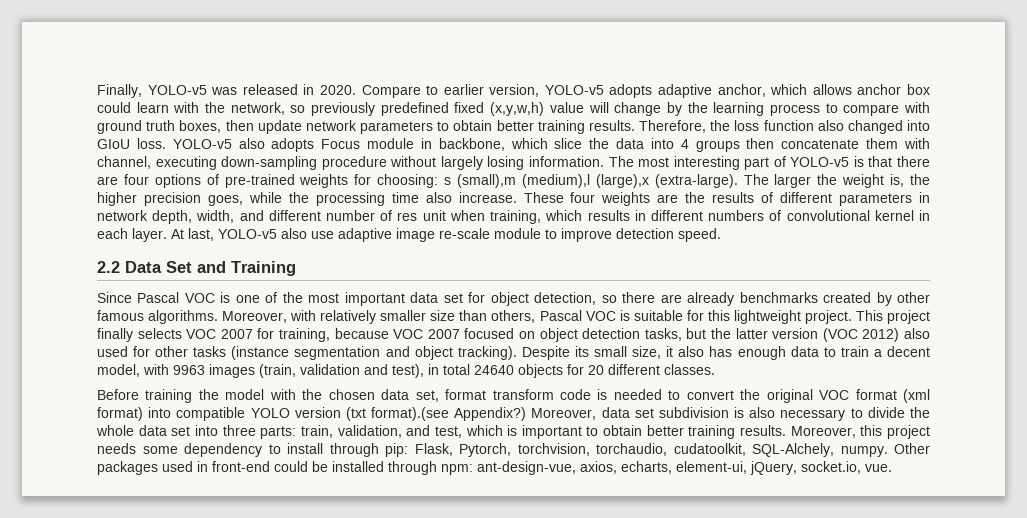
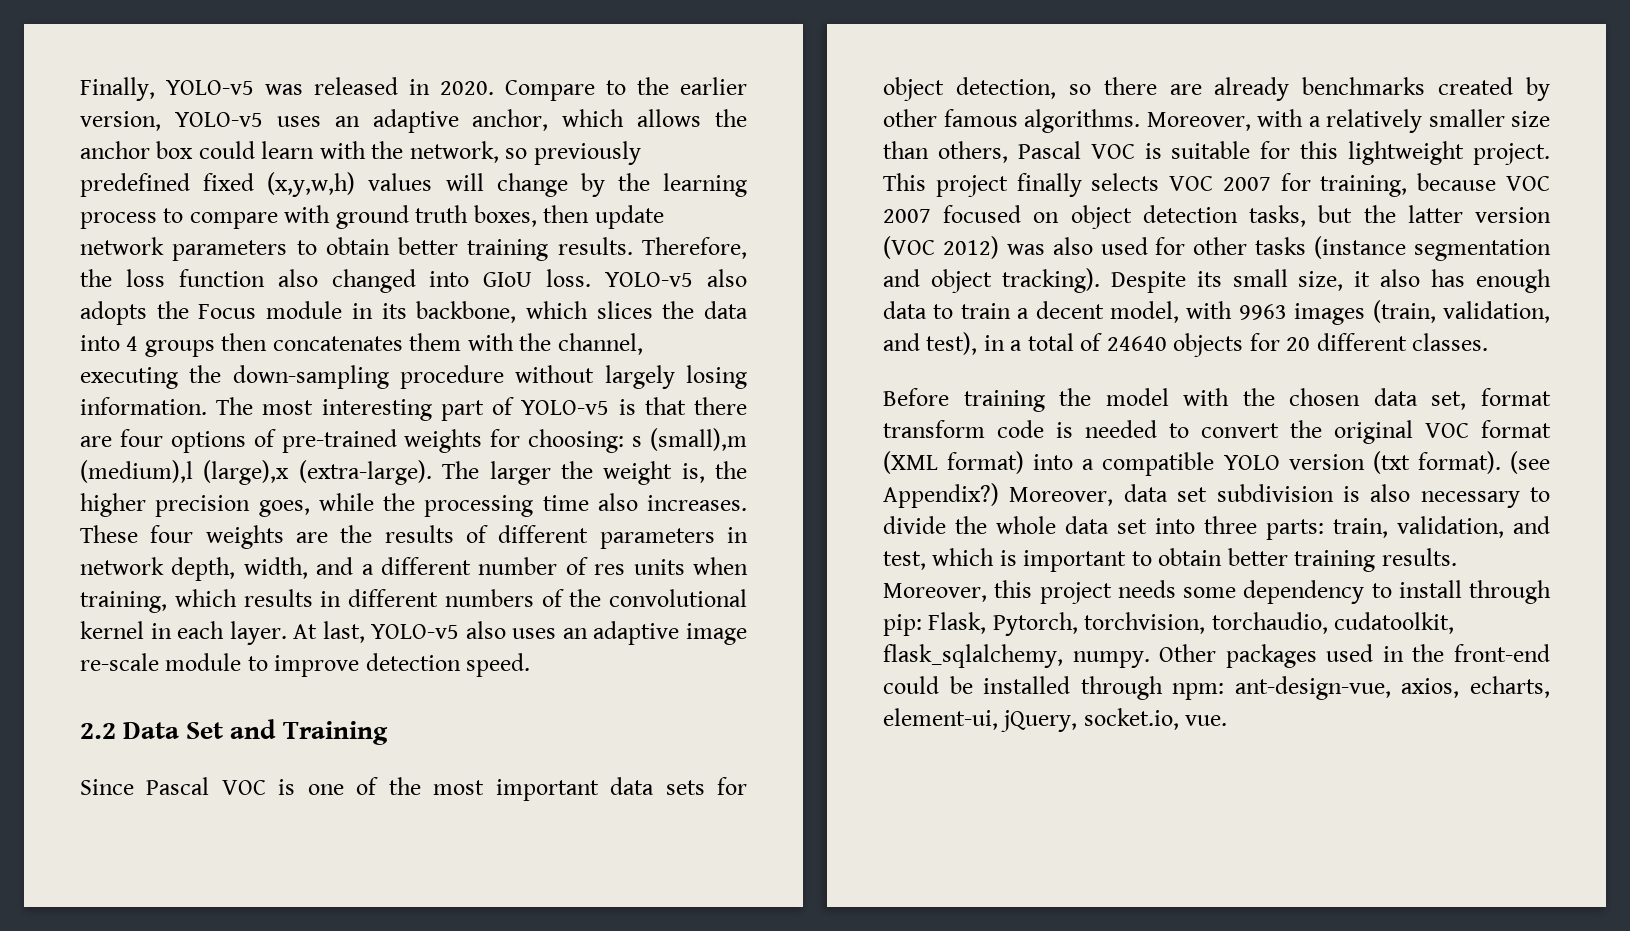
- Compare to earlier version, YOLO-v5 adopts adaptive anchor, which allows anchor box could learn with the network, so previously predefined fixed (x,y,w,h) value will change by the learning process to compare with ground truth boxes, then update network parameters to obtain better training results.
+ Compare to the earlier version, YOLO-v5 uses an adaptive anchor, which allows the anchor box could learn with the network, so previously predefined fixed (x,y,w,h) values will change by the learning process to compare with ground truth boxes, then update network parameters to obtain better training results.
- YOLO-v5 also adopts Focus module in backbone, which slice the data into 4 groups then concatenate them with channel, executing down-sampling procedure without largely losing information.
+ YOLO-v5 also adopts the Focus module in its backbone, which slices the data into 4 groups then concatenates them with the channel, executing the down-sampling procedure without largely losing information.
- The larger the weight is, the higher precision goes, while the processing time also increase.
+ The larger the weight is, the higher precision goes, while the processing time also increases.
- These four weights are the results of different parameters in network depth, width, and different number of res unit when training, which results in different numbers of convolutional kernel in each layer.
+ These four weights are the results of different parameters in network depth, width, and a different number of res units when training, which results in different numbers of the convolutional kernel in each layer.
- At last, YOLO-v5 also use adaptive image re-scale module to improve detection speed.
+ At last, YOLO-v5 also uses an adaptive image re-scale module to improve detection speed.
- Since Pascal VOC is one of the most important data set for object detection, so there are already benchmarks created by other famous algorithms.
+ Since Pascal VOC is one of the most important data sets for object detection, so there are already benchmarks created by other famous algorithms.
- Moreover, with relatively smaller size than others, Pascal VOC is suitable for this lightweight project.
+ Moreover, with a relatively smaller size than others, Pascal VOC is suitable for this lightweight project.
- This project finally selects VOC 2007 for training, because VOC 2007 focused on object detection tasks, but the latter version (VOC 2012) also used for other tasks (instance segmentation and object tracking).
+ This project finally selects VOC 2007 for training, because VOC 2007 focused on object detection tasks, but the latter version (VOC 2012) was also used for other tasks (instance segmentation and object tracking).
- Despite its small size, it also has enough data to train a decent model, with 9963 images (train, validation and test), in total 24640 objects for 20 different classes.
+ Despite its small size, it also has enough data to train a decent model, with 9963 images (train, validation, and test), in a total of 24640 objects for 20 different classes.
- Before training the model with the chosen data set, format transform code is needed to convert the original VOC format (xml format) into compatible YOLO version (txt format).(see Appendix?)
+ Before training the model with the chosen data set, format transform code is needed to convert the original VOC format (XML format) into a compatible YOLO version (txt format). (see Appendix?)
- Moreover, this project needs some dependency to install through pip: Flask, Pytorch, torchvision, torchaudio, cudatoolkit, SQL-Alchely, numpy.
+ Moreover, this project needs some dependency to install through pip: Flask, Pytorch, torchvision, torchaudio, cudatoolkit, flask_sqlalchemy, numpy.
- Other packages used in front-end could be installed through npm: ant-design-vue, axios, echarts, element-ui, jQuery, socket.io, vue.
+ Other packages used in the front-end could be installed through npm: ant-design-vue, axios, echarts, element-ui, jQuery, socket.io, vue.

